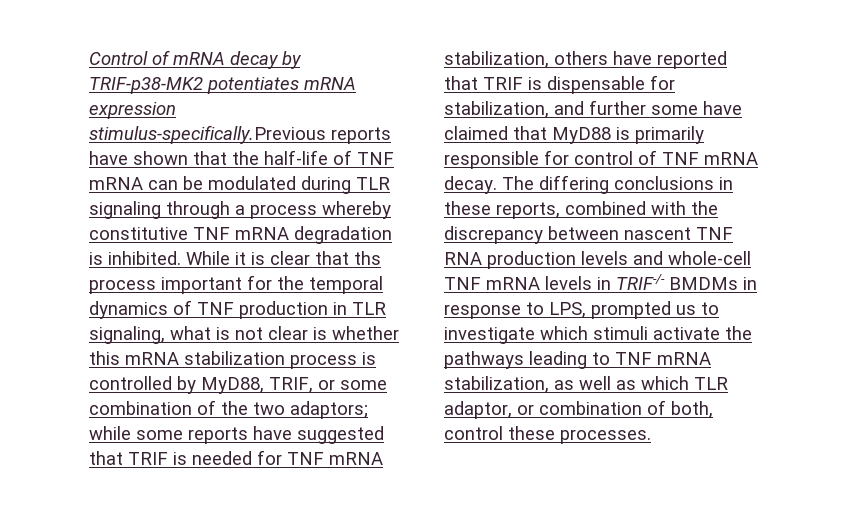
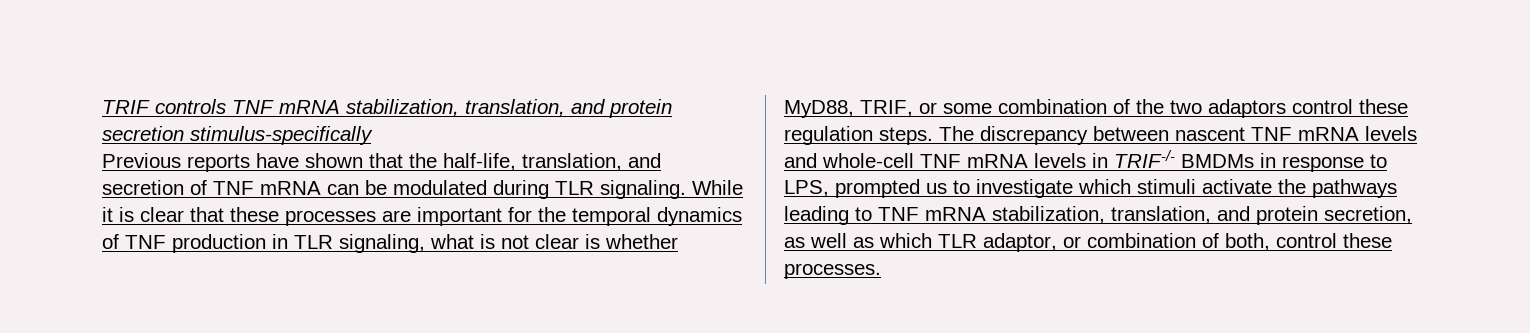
- Control of mRNA decay by TRIF-p38-MK2 potentiates mRNA expression stimulus-specifically.Previous reports have shown that the half-life of TNF mRNA can be modulated during TLR signaling through a process whereby constitutive TNF mRNA degradation is inhibited.
+ TRIF controls TNF mRNA stabilization, translation, and protein secretion stimulus-specifically
+ Previous reports have shown that the half-life, translation, and secretion of TNF mRNA can be modulated during TLR signaling.
- While it is clear that ths process important for the temporal dynamics of TNF production in TLR signaling, what is not clear is whether this mRNA stabilization process is controlled by MyD88, TRIF, or some combination of the two adaptors; while some reports have suggested that TRIF is needed for TNF mRNA stabilization, others have reported that TRIF is dispensable for stabilization, and further some have claimed that MyD88 is primarily responsible for control of TNF mRNA decay. The differing conclusions in these reports, combined with the discrepancy between nascent TNF RNA production levels and whole-cell TNF mRNA levels in TRIF-/- BMDMs in response to LPS, prompted us to investigate which stimuli activate the pathways leading to TNF mRNA stabilization, as well as which TLR adaptor, or combination of both, control these processes.
+ While it is clear that these processes are important for the temporal dynamics of TNF production in TLR signaling, what is not clear is whether MyD88, TRIF, or some combination of the two adaptors control these regulation steps. The discrepancy between nascent TNF mRNA levels and whole-cell TNF mRNA levels in TRIF-/- BMDMs in response to LPS, prompted us to investigate which stimuli activate the pathways leading to TNF mRNA stabilization, translation, and protein secretion, as well as which TLR adaptor, or combination of both, control these processes.

